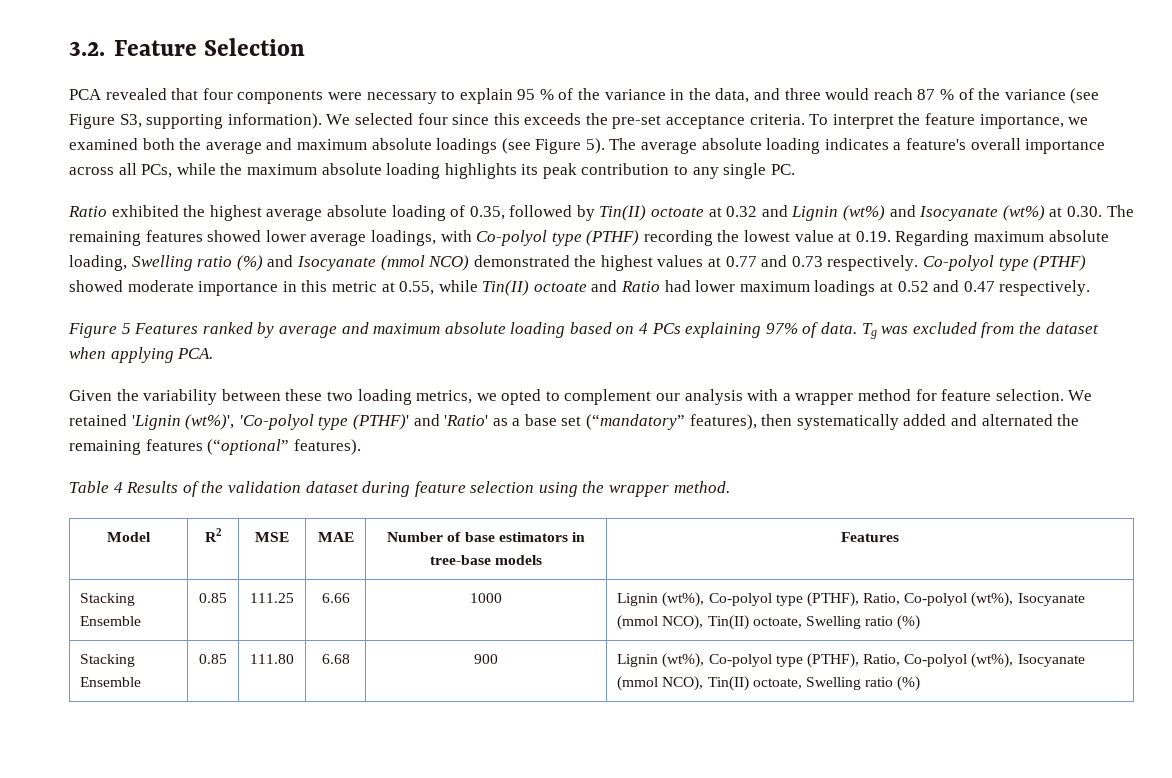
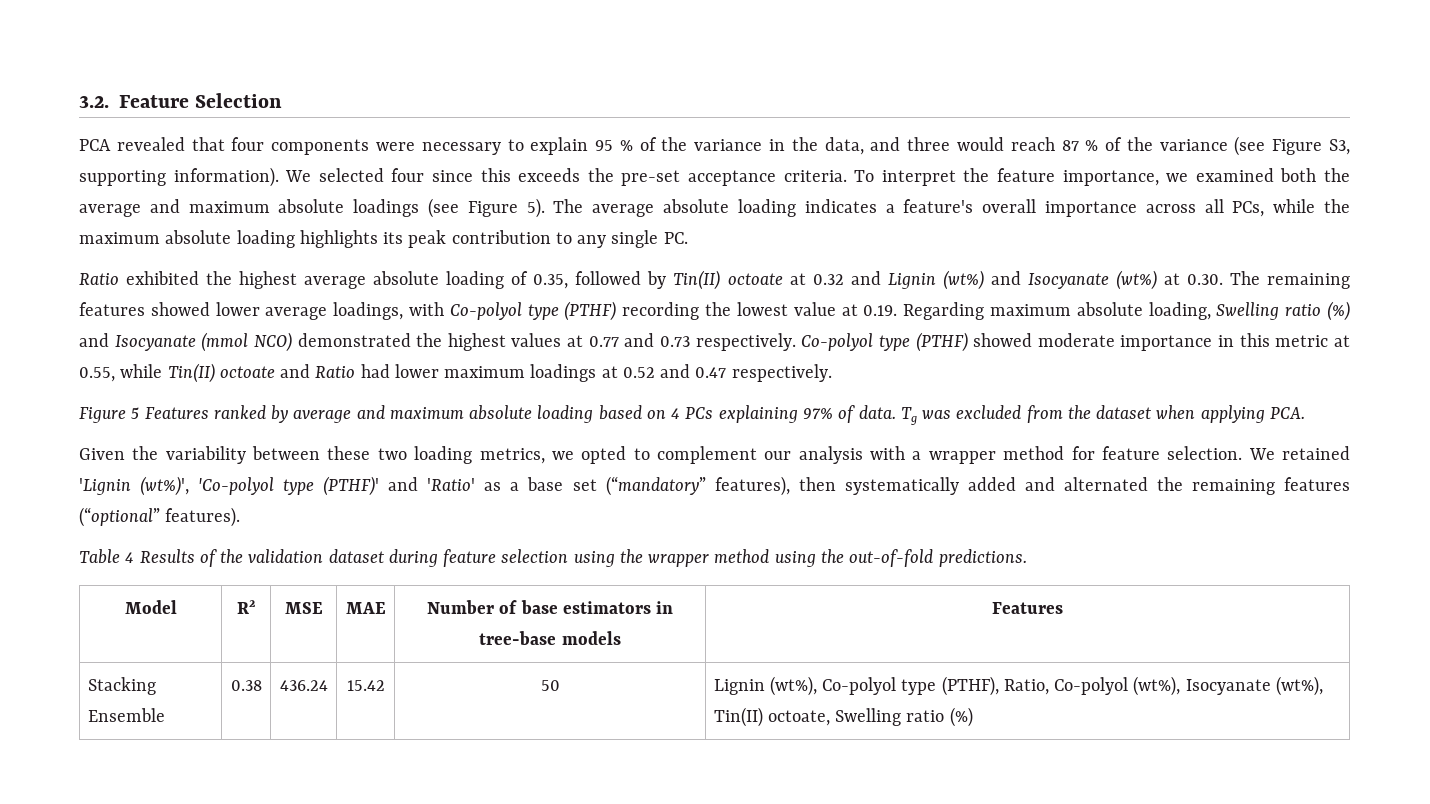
- Table 4 Results of the validation dataset during feature selection using the wrapper method.
+ Table 4 Results of the validation dataset during feature selection using the wrapper method using the out-of-fold predictions.
- Stacking Ensemble | 0.85 | 111.25 | 6.66 | 1000 | Lignin (wt%), Co-polyol type (PTHF), Ratio, Co-polyol (wt%), Isocyanate (mmol NCO), Tin(II) octoate, Swelling ratio (%)
- Stacking Ensemble | 0.85 | 111.80 | 6.68 | 900 | Lignin (wt%), Co-polyol type (PTHF), Ratio, Co-polyol (wt%), Isocyanate (mmol NCO), Tin(II) octoate, Swelling ratio (%)
+ Stacking Ensemble | 0.38 | 436.24 | 15.42 | 50 | Lignin (wt%), Co-polyol type (PTHF), Ratio, Co-polyol (wt%), Isocyanate (wt%), Tin(II) octoate, Swelling ratio (%)

